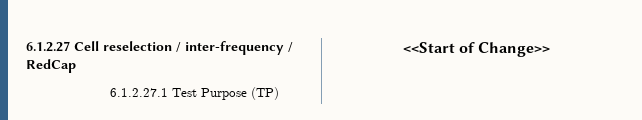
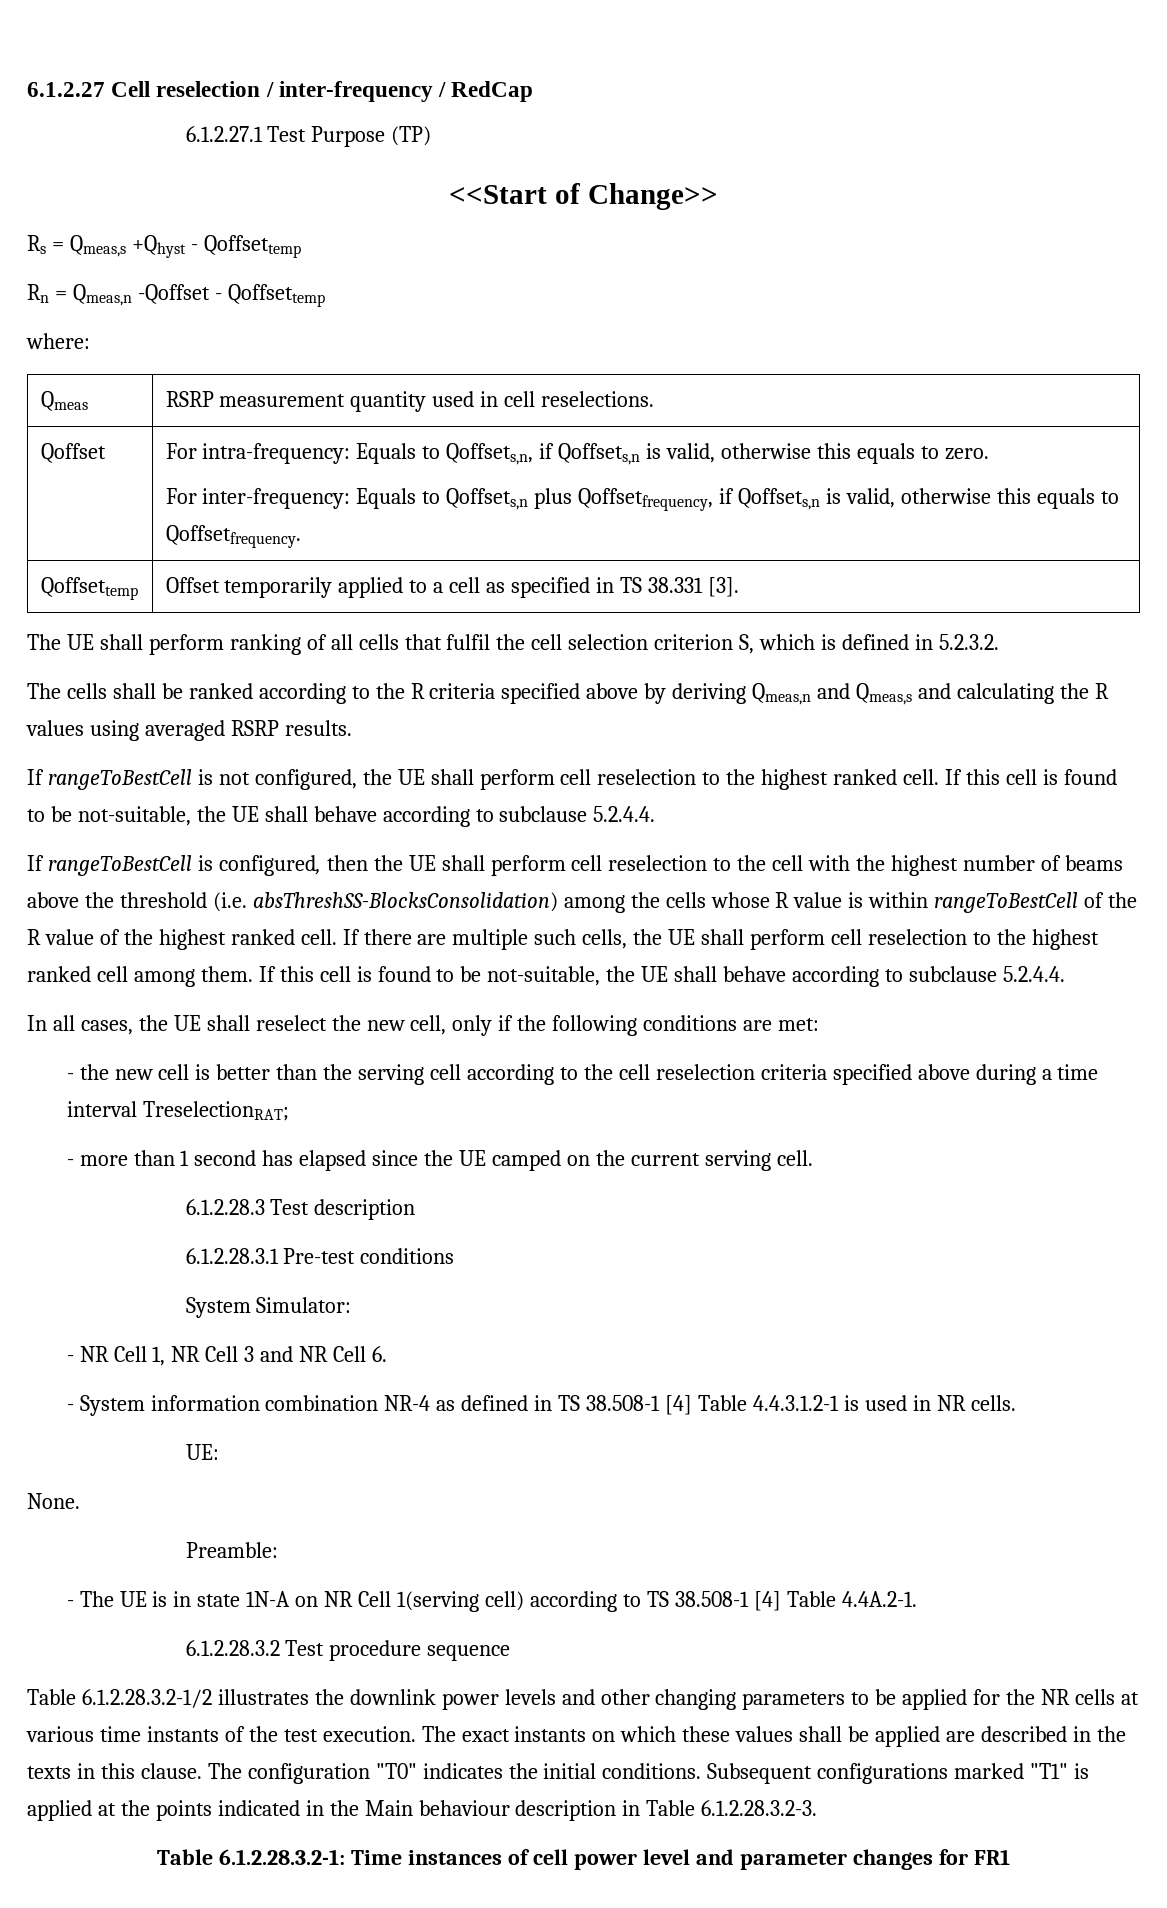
+ Rs = Qmeas,s +Qhyst - Qoffsettemp
+ Rn = Qmeas,n -Qoffset - Qoffsettemp
+ where:
+ Qmeas | RSRP measurement quantity used in cell reselections.
+ Qoffset | For intra-frequency: Equals to Qoffsets,n, if Qoffsets,n is valid, otherwise this equals to zero.
+ For inter-frequency: Equals to Qoffsets,n plus Qoffsetfrequency, if Qoffsets,n is valid, otherwise this equals to Qoffsetfrequency.
+ Qoffsettemp | Offset temporarily applied to a cell as specified in TS 38.331 [3].
+ The UE shall perform ranking of all cells that fulfil the cell selection criterion S, which is defined in 5.2.3.2.
+ The cells shall be ranked according to the R criteria specified above by deriving Qmeas,n and Qmeas,s and calculating the R values using averaged RSRP results.
+ If rangeToBestCell is not configured, the UE shall perform cell reselection to the highest ranked cell. If this cell is found to be not-suitable, the UE shall behave according to subclause 5.2.4.4.
+ If rangeToBestCell is configured, then the UE shall perform cell reselection to the cell with the highest number of beams above the threshold (i.e. absThreshSS-BlocksConsolidation) among the cells whose R value is within rangeToBestCell of the R value of the highest ranked cell. If there are multiple such cells, the UE shall perform cell reselection to the highest ranked cell among them. If this cell is found to be not-suitable, the UE shall behave according to subclause 5.2.4.4.
+ In all cases, the UE shall reselect the new cell, only if the following conditions are met:
+ - the new cell is better than the serving cell according to the cell reselection criteria specified above during a time interval TreselectionRAT;
+ - more than 1 second has elapsed since the UE camped on the current serving cell.
+ 6.1.2.28.3 Test description
+ 6.1.2.28.3.1 Pre-test conditions
+ System Simulator:
+ - NR Cell 1, NR Cell 3 and NR Cell 6.
+ - System information combination NR-4 as defined in TS 38.508-1 [4] Table 4.4.3.1.2-1 is used in NR cells.
+ UE:
+ None.
+ Preamble:
+ - The UE is in state 1N-A on NR Cell 1(serving cell) according to TS 38.508-1 [4] Table 4.4A.2-1.
+ 6.1.2.28.3.2 Test procedure sequence
+ Table 6.1.2.28.3.2-1/2 illustrates the downlink power levels and other changing parameters to be applied for the NR cells at various time instants of the test execution. The exact instants on which these values shall be applied are described in the texts in this clause. The configuration "T0" indicates the initial conditions. Subsequent configurations marked "T1" is applied at the points indicated in the Main behaviour description in Table 6.1.2.28.3.2-3.
+ Table 6.1.2.28.3.2-1: Time instances of cell power level and parameter changes for FR1

